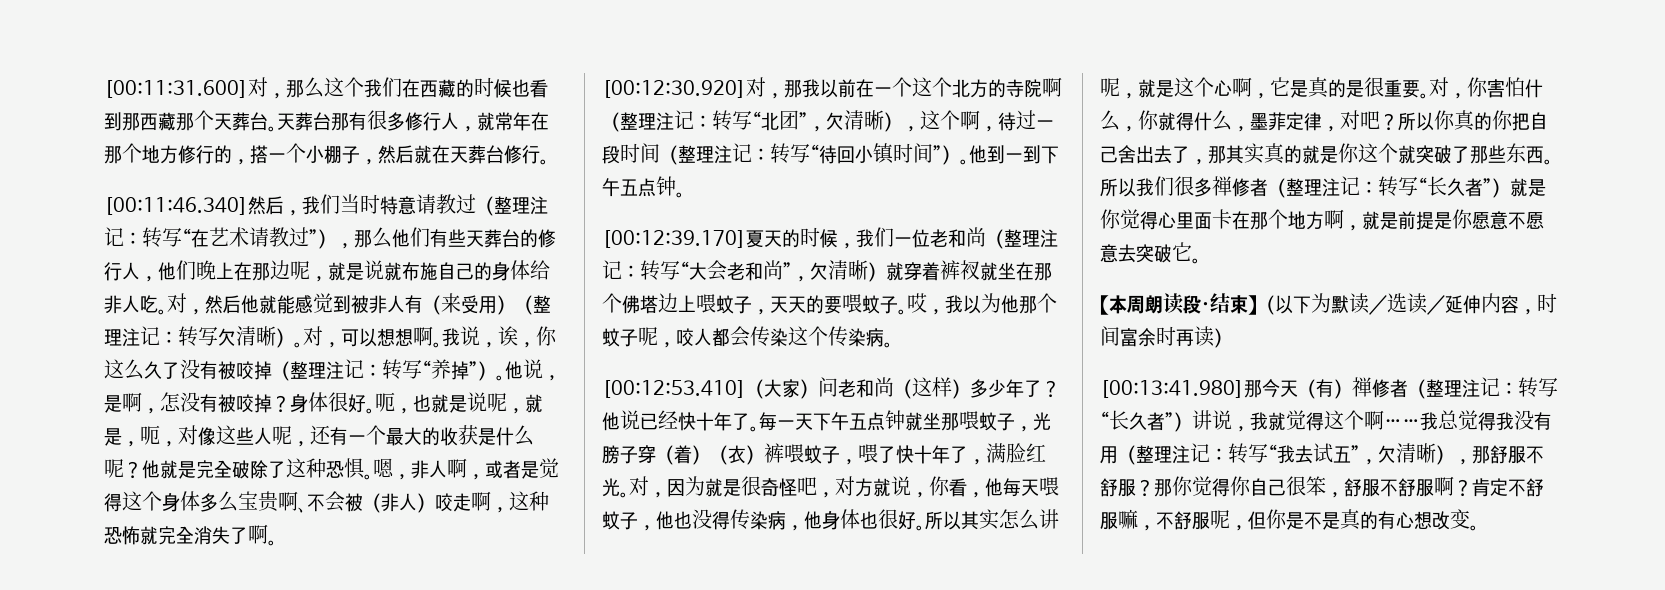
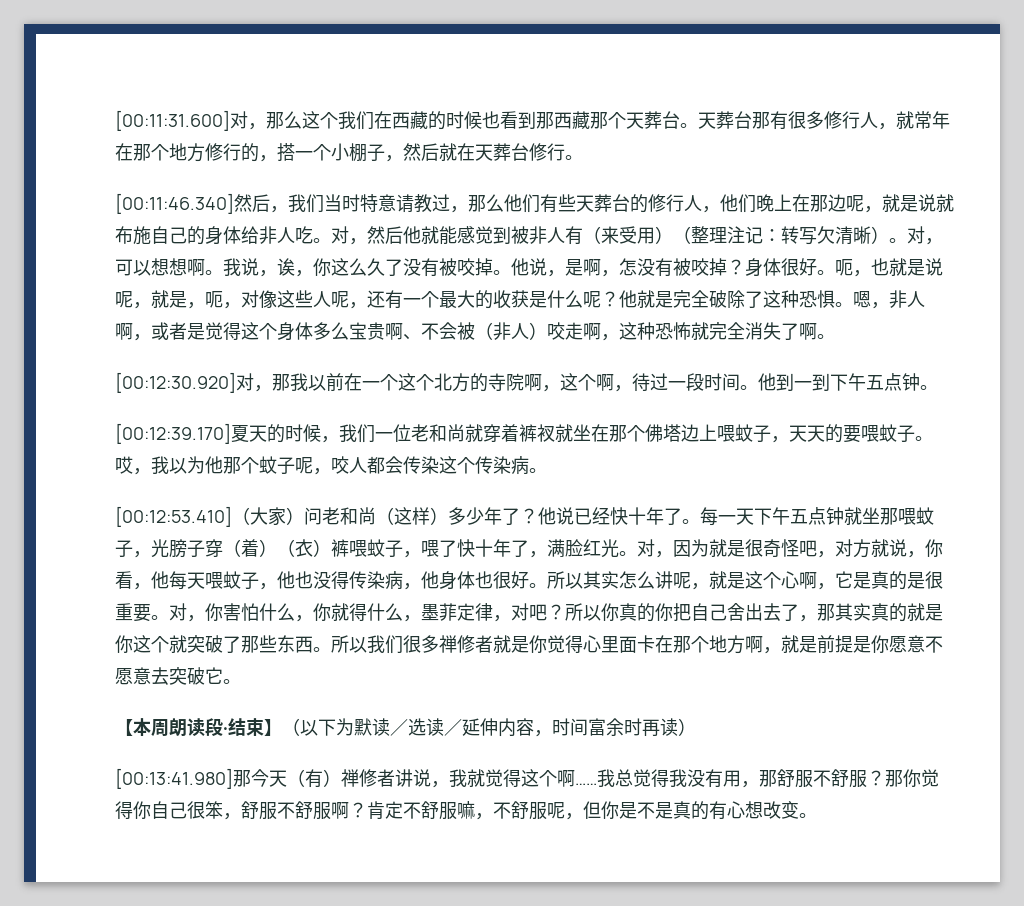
- [00:11:46.340]然后，我们当时特意请教过（整理注记：转写“在艺术请教过”），那么他们有些天葬台的修行人，他们晚上在那边呢，就是说就布施自己的身体给非人吃。
+ [00:11:46.340]然后，我们当时特意请教过，那么他们有些天葬台的修行人，他们晚上在那边呢，就是说就布施自己的身体给非人吃。
- 我说，诶，你这么久了没有被咬掉（整理注记：转写“养掉”）。
+ 我说，诶，你这么久了没有被咬掉。
- [00:12:30.920]对，那我以前在一个这个北方的寺院啊（整理注记：转写“北团”，欠清晰），这个啊，待过一段时间（整理注记：转写“待回小镇时间”）。
+ [00:12:30.920]对，那我以前在一个这个北方的寺院啊，这个啊，待过一段时间。
- [00:12:39.170]夏天的时候，我们一位老和尚（整理注记：转写“大会老和尚”，欠清晰）就穿着裤衩就坐在那个佛塔边上喂蚊子，天天的要喂蚊子。
+ [00:12:39.170]夏天的时候，我们一位老和尚就穿着裤衩就坐在那个佛塔边上喂蚊子，天天的要喂蚊子。
- 所以我们很多禅修者（整理注记：转写“长久者”）就是你觉得心里面卡在那个地方啊，就是前提是你愿意不愿意去突破它。
+ 所以我们很多禅修者就是你觉得心里面卡在那个地方啊，就是前提是你愿意不愿意去突破它。
- [00:13:41.980]那今天（有）禅修者（整理注记：转写“长久者”）讲说，我就觉得这个啊……
+ [00:13:41.980]那今天（有）禅修者讲说，我就觉得这个啊……
- 我总觉得我没有用（整理注记：转写“我去试五”，欠清晰），那舒服不舒服？
+ 我总觉得我没有用，那舒服不舒服？

